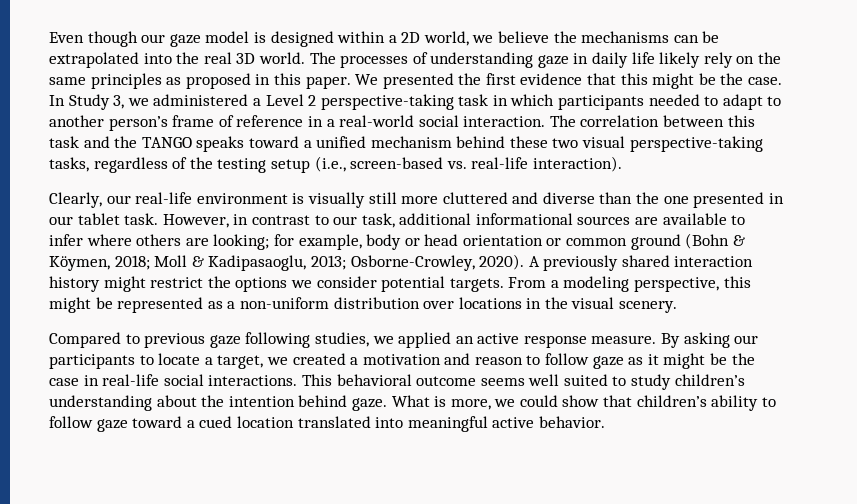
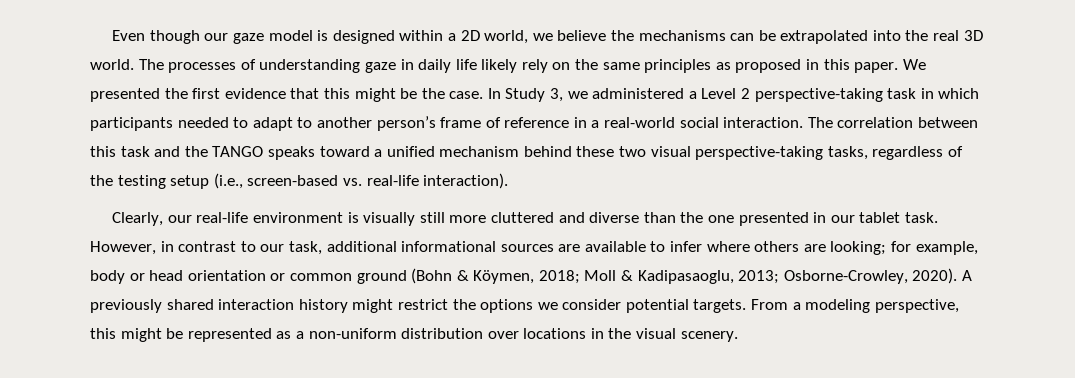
- Compared to previous gaze following studies, we applied an active response measure. By asking our participants to locate a target, we created a motivation and reason to follow gaze as it might be the case in real-life social interactions. This behavioral outcome seems well suited to study children’s understanding about the intention behind gaze. What is more, we could show that children’s ability to follow gaze toward a cued location translated into meaningful active behavior.

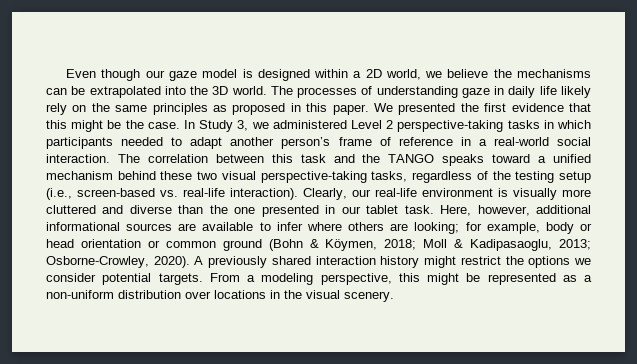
- Even though our gaze model is designed within a 2D world, we believe the mechanisms can be extrapolated into the real 3D world.
+ Even though our gaze model is designed within a 2D world, we believe the mechanisms can be extrapolated into the 3D world.
- In Study 3, we administered a Level 2 perspective-taking task in which participants needed to adapt to another person’s frame of reference in a real-world social interaction.
+ In Study 3, we administered Level 2 perspective-taking tasks in which participants needed to adapt another person’s frame of reference in a real-world social interaction.
- The correlation between this task and the TANGO speaks toward a unified mechanism behind these two visual perspective-taking tasks, regardless of the testing setup (i.e., screen-based vs. real-life interaction).
- Clearly, our real-life environment is visually still more cluttered and diverse than the one presented in our tablet task.
+ The correlation between this task and the TANGO speaks toward a unified mechanism behind these two visual perspective-taking tasks, regardless of the testing setup (i.e., screen-based vs. real-life interaction). Clearly, our real-life environment is visually more cluttered and diverse than the one presented in our tablet task.
- However, in contrast to our task, additional informational sources are available to infer where others are looking; for example, body or head orientation or common ground (Bohn & Köymen, 2018; Moll & Kadipasaoglu, 2013; Osborne-Crowley, 2020).
+ Here, however, additional informational sources are available to infer where others are looking; for example, body or head orientation or common ground (Bohn & Köymen, 2018; Moll & Kadipasaoglu, 2013; Osborne-Crowley, 2020).

